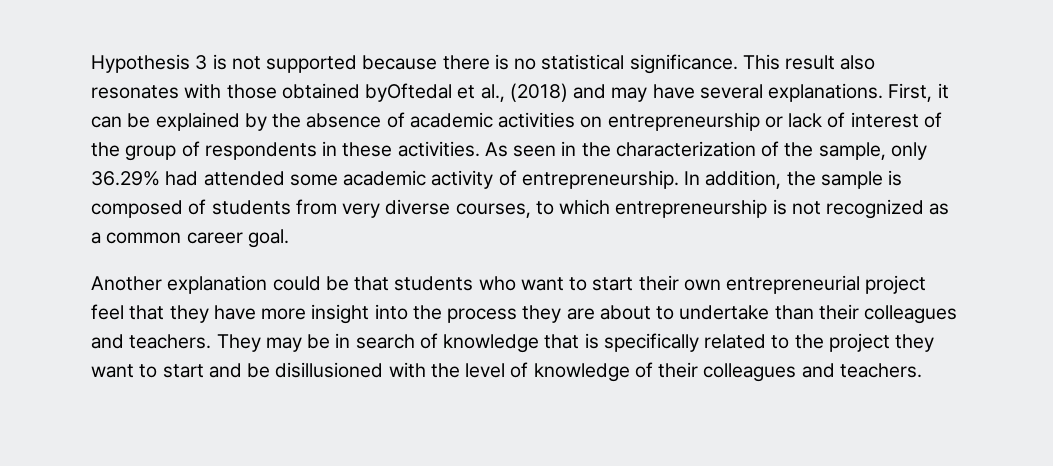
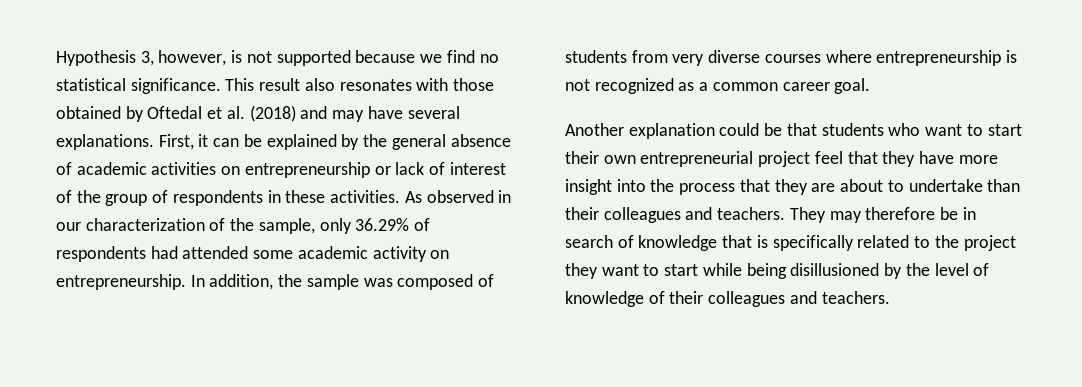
- Hypothesis 3 is not supported because there is no statistical significance.
+ Hypothesis 3, however, is not supported because we find no statistical significance.
- This result also resonates with those obtained byOftedal et al., (2018) and may have several explanations.
+ This result also resonates with those obtained by Oftedal et al. (2018) and may have several explanations.
- First, it can be explained by the absence of academic activities on entrepreneurship or lack of interest of the group of respondents in these activities.
+ First, it can be explained by the general absence of academic activities on entrepreneurship or lack of interest of the group of respondents in these activities.
- As seen in the characterization of the sample, only 36.29% had attended some academic activity of entrepreneurship.
+ As observed in our characterization of the sample, only 36.29% of respondents had attended some academic activity on entrepreneurship.
- In addition, the sample is composed of students from very diverse courses, to which entrepreneurship is not recognized as a common career goal.
+ In addition, the sample was composed of students from very diverse courses where entrepreneurship is not recognized as a common career goal.
- Another explanation could be that students who want to start their own entrepreneurial project feel that they have more insight into the process they are about to undertake than their colleagues and teachers.
+ Another explanation could be that students who want to start their own entrepreneurial project feel that they have more insight into the process that they are about to undertake than their colleagues and teachers.
- They may be in search of knowledge that is specifically related to the project they want to start and be disillusioned with the level of knowledge of their colleagues and teachers.
+ They may therefore be in search of knowledge that is specifically related to the project they want to start while being disillusioned by the level of knowledge of their colleagues and teachers.

